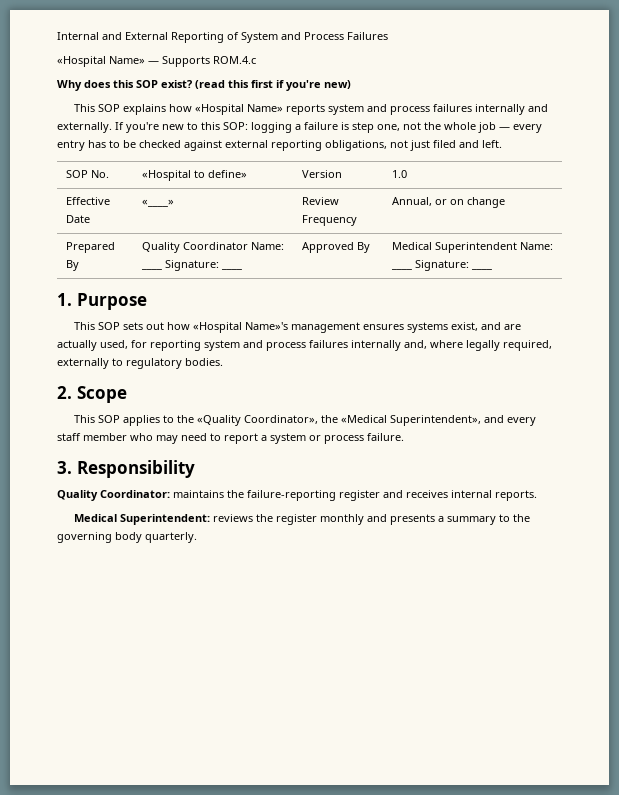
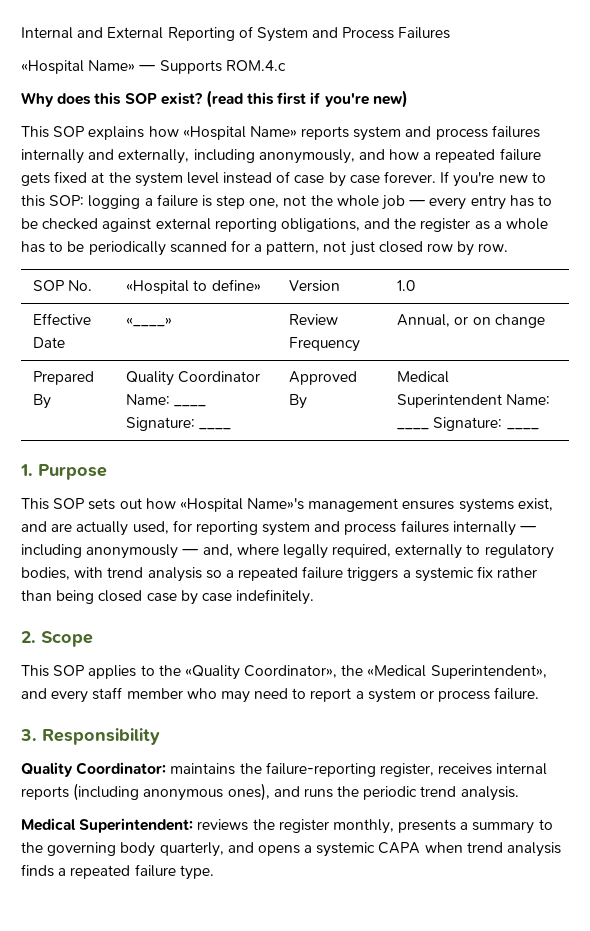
- This SOP explains how «Hospital Name» reports system and process failures internally and externally.
+ This SOP explains how «Hospital Name» reports system and process failures internally and externally, including anonymously, and how a repeated failure gets fixed at the system level instead of case by case forever.
- If you're new to this SOP: logging a failure is step one, not the whole job — every entry has to be checked against external reporting obligations, not just filed and left.
+ If you're new to this SOP: logging a failure is step one, not the whole job — every entry has to be checked against external reporting obligations, and the register as a whole has to be periodically scanned for a pattern, not just closed row by row.
- This SOP sets out how «Hospital Name»'s management ensures systems exist, and are actually used, for reporting system and process failures internally and, where legally required, externally to regulatory bodies.
+ This SOP sets out how «Hospital Name»'s management ensures systems exist, and are actually used, for reporting system and process failures internally — including anonymously — and, where legally required, externally to regulatory bodies, with trend analysis so a repeated failure triggers a systemic fix rather than being closed case by case indefinitely.
- Quality Coordinator: maintains the failure-reporting register and receives internal reports.
+ Quality Coordinator: maintains the failure-reporting register, receives internal reports (including anonymous ones), and runs the periodic trend analysis.
- Medical Superintendent: reviews the register monthly and presents a summary to the governing body quarterly.
+ Medical Superintendent: reviews the register monthly, presents a summary to the governing body quarterly, and opens a systemic CAPA when trend analysis finds a repeated failure type.

